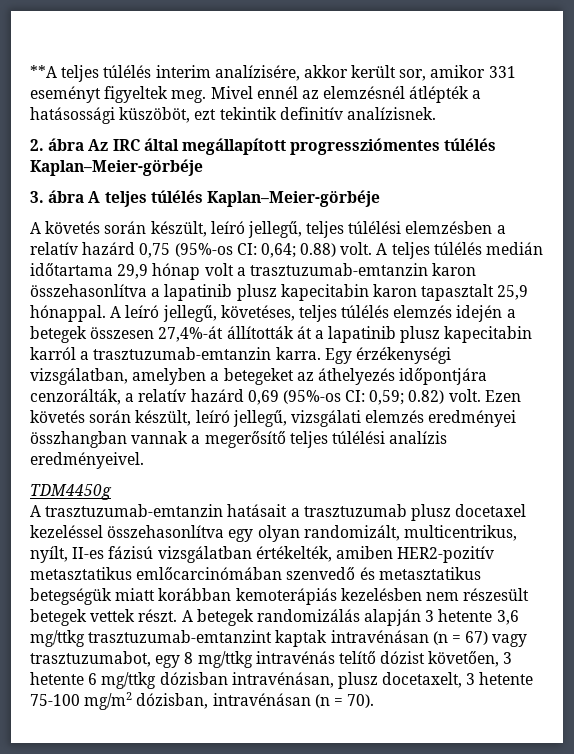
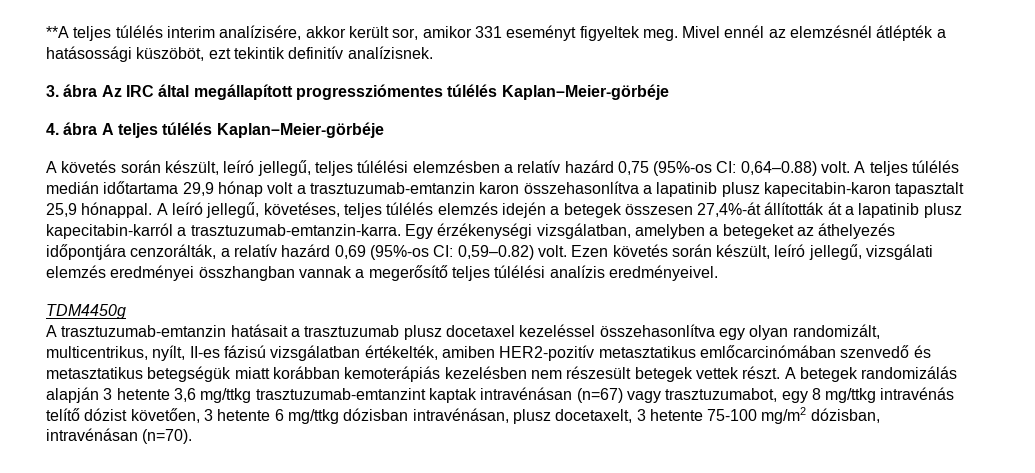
- 2. ábra Az IRC által megállapított progressziómentes túlélés Kaplan–Meier-görbéje
+ 3. ábra Az IRC által megállapított progressziómentes túlélés Kaplan–Meier-görbéje
- 3. ábra A teljes túlélés Kaplan–Meier-görbéje
+ 4. ábra A teljes túlélés Kaplan–Meier-görbéje
- A követés során készült, leíró jellegű, teljes túlélési elemzésben a relatív hazárd 0,75 (95%-os CI: 0,64; 0.88) volt.
+ A követés során készült, leíró jellegű, teljes túlélési elemzésben a relatív hazárd 0,75 (95%-os CI: 0,64–0.88) volt.
- A teljes túlélés medián időtartama 29,9 hónap volt a trasztuzumab-emtanzin karon összehasonlítva a lapatinib plusz kapecitabin karon tapasztalt 25,9 hónappal.
+ A teljes túlélés medián időtartama 29,9 hónap volt a trasztuzumab-emtanzin karon összehasonlítva a lapatinib plusz kapecitabin-karon tapasztalt 25,9 hónappal.
- A leíró jellegű, követéses, teljes túlélés elemzés idején a betegek összesen 27,4%-át állították át a lapatinib plusz kapecitabin karról a trasztuzumab-emtanzin karra.
+ A leíró jellegű, követéses, teljes túlélés elemzés idején a betegek összesen 27,4%-át állították át a lapatinib plusz kapecitabin-karról a trasztuzumab-emtanzin-karra.
- Egy érzékenységi vizsgálatban, amelyben a betegeket az áthelyezés időpontjára cenzorálták, a relatív hazárd 0,69 (95%-os CI: 0,59; 0.82) volt.
+ Egy érzékenységi vizsgálatban, amelyben a betegeket az áthelyezés időpontjára cenzorálták, a relatív hazárd 0,69 (95%-os CI: 0,59–0.82) volt.
- A betegek randomizálás alapján 3 hetente 3,6 mg/ttkg trasztuzumab-emtanzint kaptak intravénásan (n = 67) vagy trasztuzumabot, egy 8 mg/ttkg intravénás telítő dózist követően, 3 hetente 6 mg/ttkg dózisban intravénásan, plusz docetaxelt, 3 hetente 75-100 mg/m2 dózisban, intravénásan (n = 70).
+ A betegek randomizálás alapján 3 hetente 3,6 mg/ttkg trasztuzumab-emtanzint kaptak intravénásan (n=67) vagy trasztuzumabot, egy 8 mg/ttkg intravénás telítő dózist követően, 3 hetente 6 mg/ttkg dózisban intravénásan, plusz docetaxelt, 3 hetente 75-100 mg/m2 dózisban, intravénásan (n=70).

